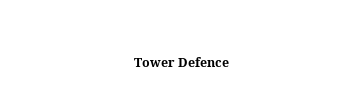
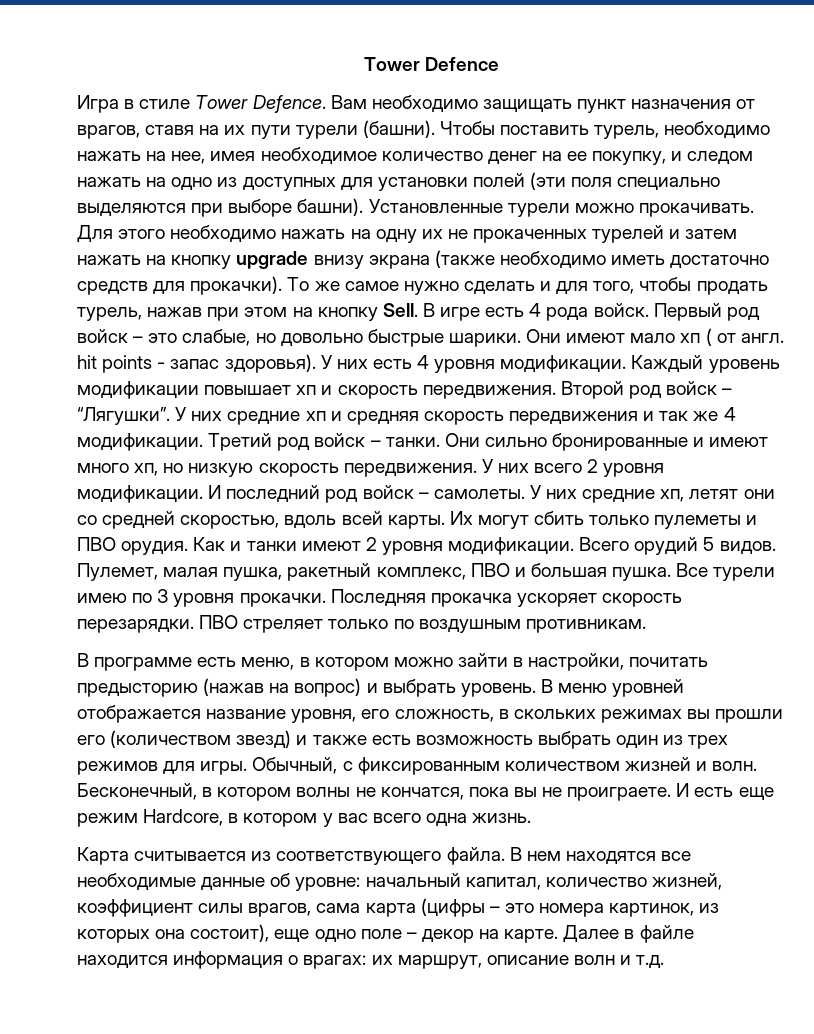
+ Игра в стиле Tower Defence. Вам необходимо защищать пункт назначения от врагов, ставя на их пути турели (башни). Чтобы поставить турель, необходимо нажать на нее, имея необходимое количество денег на ее покупку, и следом нажать на одно из доступных для установки полей (эти поля специально выделяются при выборе башни). Установленные турели можно прокачивать. Для этого необходимо нажать на одну их не прокаченных турелей и затем нажать на кнопку upgrade внизу экрана (также необходимо иметь достаточно средств для прокачки). То же самое нужно сделать и для того, чтобы продать турель, нажав при этом на кнопку Sell. В игре есть 4 рода войск. Первый род войск – это слабые, но довольно быстрые шарики. Они имеют мало хп ( от англ. hit points - запас здоровья). У них есть 4 уровня модификации. Каждый уровень модификации повышает хп и скорость передвижения. Второй род войск – “Лягушки”. У них средние хп и средняя скорость передвижения и так же 4 модификации. Третий род войск – танки. Они сильно бронированные и имеют много хп, но низкую скорость передвижения. У них всего 2 уровня модификации. И последний род войск – самолеты. У них средние хп, летят они со средней скоростью, вдоль всей карты. Их могут сбить только пулеметы и ПВО орудия. Как и танки имеют 2 уровня модификации. Всего орудий 5 видов. Пулемет, малая пушка, ракетный комплекс, ПВО и большая пушка. Все турели имею по 3 уровня прокачки. Последняя прокачка ускоряет скорость перезарядки. ПВО стреляет только по воздушным противникам.
+ В программе есть меню, в котором можно зайти в настройки, почитать предысторию (нажав на вопрос) и выбрать уровень. В меню уровней отображается название уровня, его сложность, в скольких режимах вы прошли его (количеством звезд) и также есть возможность выбрать один из трех режимов для игры. Обычный, с фиксированным количеством жизней и волн. Бесконечный, в котором волны не кончатся, пока вы не проиграете. И есть еще режим Hardcore, в котором у вас всего одна жизнь.
+ Карта считывается из соответствующего файла. В нем находятся все необходимые данные об уровне: начальный капитал, количество жизней, коэффициент силы врагов, сама карта (цифры – это номера картинок, из которых она состоит), еще одно поле – декор на карте. Далее в файле находится информация о врагах: их маршрут, описание волн и т.д.

